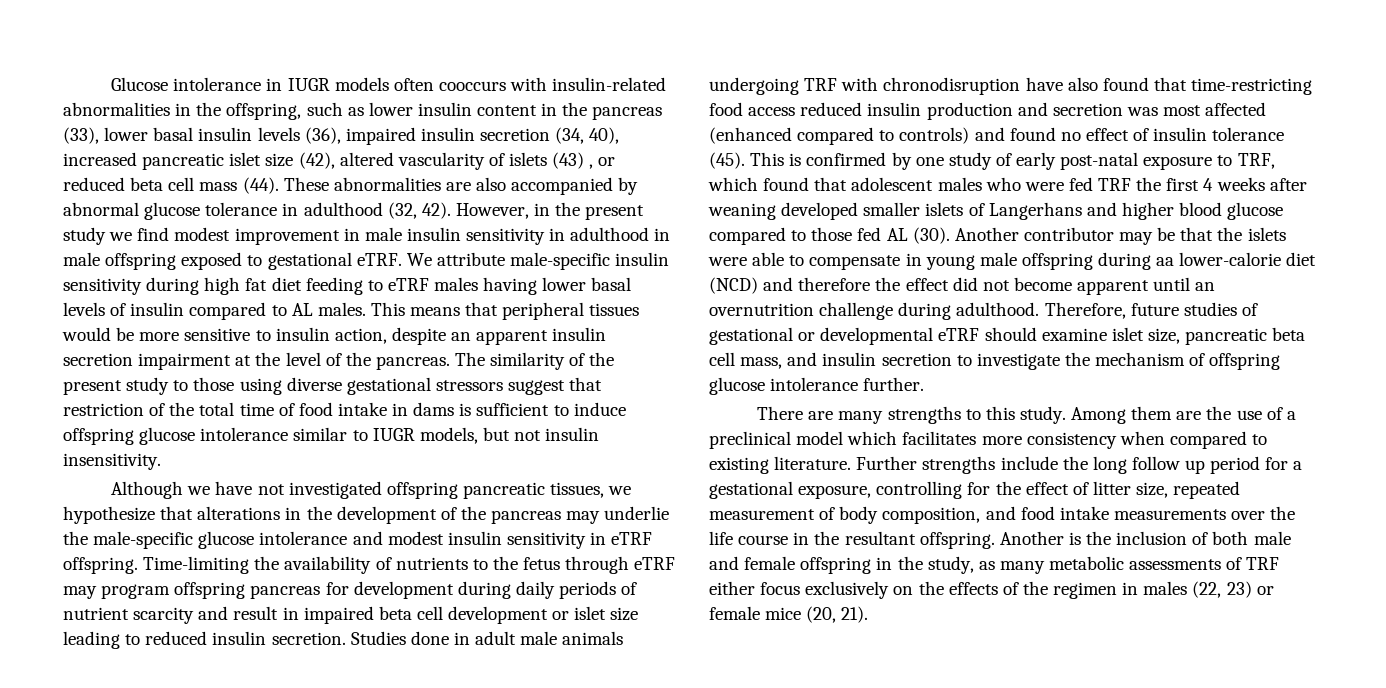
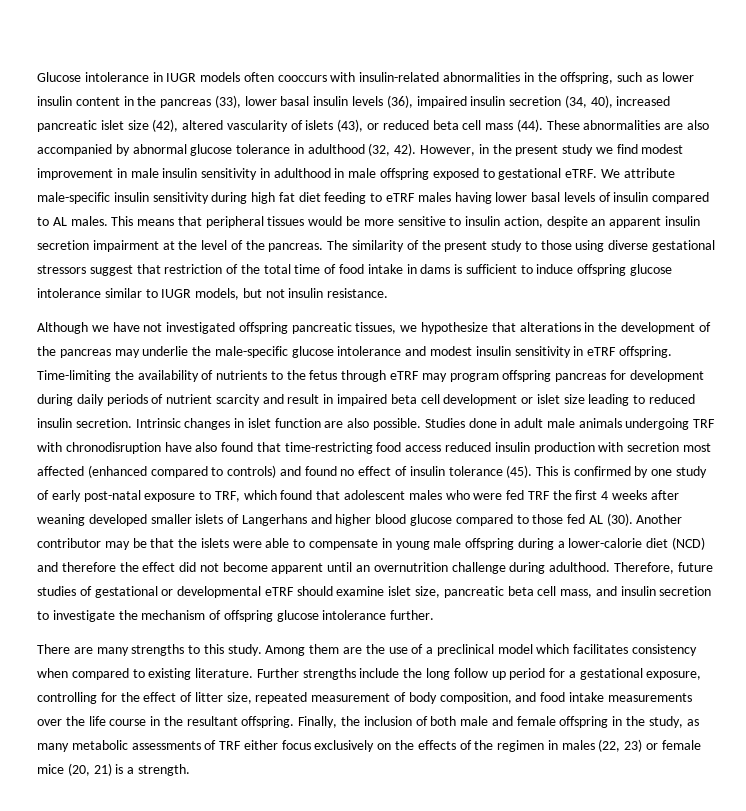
- Glucose intolerance in IUGR models often cooccurs with insulin-related abnormalities in the offspring, such as lower insulin content in the pancreas (33), lower basal insulin levels (36), impaired insulin secretion (34, 40), increased pancreatic islet size (42), altered vascularity of islets (43) , or reduced beta cell mass (44).
+ Glucose intolerance in IUGR models often cooccurs with insulin-related abnormalities in the offspring, such as lower insulin content in the pancreas (33), lower basal insulin levels (36), impaired insulin secretion (34, 40), increased pancreatic islet size (42), altered vascularity of islets (43), or reduced beta cell mass (44).
- The similarity of the present study to those using diverse gestational stressors suggest that restriction of the total time of food intake in dams is sufficient to induce offspring glucose intolerance similar to IUGR models, but not insulin insensitivity.
+ The similarity of the present study to those using diverse gestational stressors suggest that restriction of the total time of food intake in dams is sufficient to induce offspring glucose intolerance similar to IUGR models, but not insulin resistance.
+ Intrinsic changes in islet function are also possible.
- Studies done in adult male animals undergoing TRF with chronodisruption have also found that time-restricting food access reduced insulin production and secretion was most affected (enhanced compared to controls) and found no effect of insulin tolerance (45).
+ Studies done in adult male animals undergoing TRF with chronodisruption have also found that time-restricting food access reduced insulin production with secretion most affected (enhanced compared to controls) and found no effect of insulin tolerance (45).
- Another contributor may be that the islets were able to compensate in young male offspring during aa lower-calorie diet (NCD) and therefore the effect did not become apparent until an overnutrition challenge during adulthood.
+ Another contributor may be that the islets were able to compensate in young male offspring during a lower-calorie diet (NCD) and therefore the effect did not become apparent until an overnutrition challenge during adulthood.
- Among them are the use of a preclinical model which facilitates more consistency when compared to existing literature.
+ Among them are the use of a preclinical model which facilitates consistency when compared to existing literature.
- Another is the inclusion of both male and female offspring in the study, as many metabolic assessments of TRF either focus exclusively on the effects of the regimen in males (22, 23) or female mice (20, 21).
+ Finally, the inclusion of both male and female offspring in the study, as many metabolic assessments of TRF either focus exclusively on the effects of the regimen in males (22, 23) or female mice (20, 21) is a strength.

